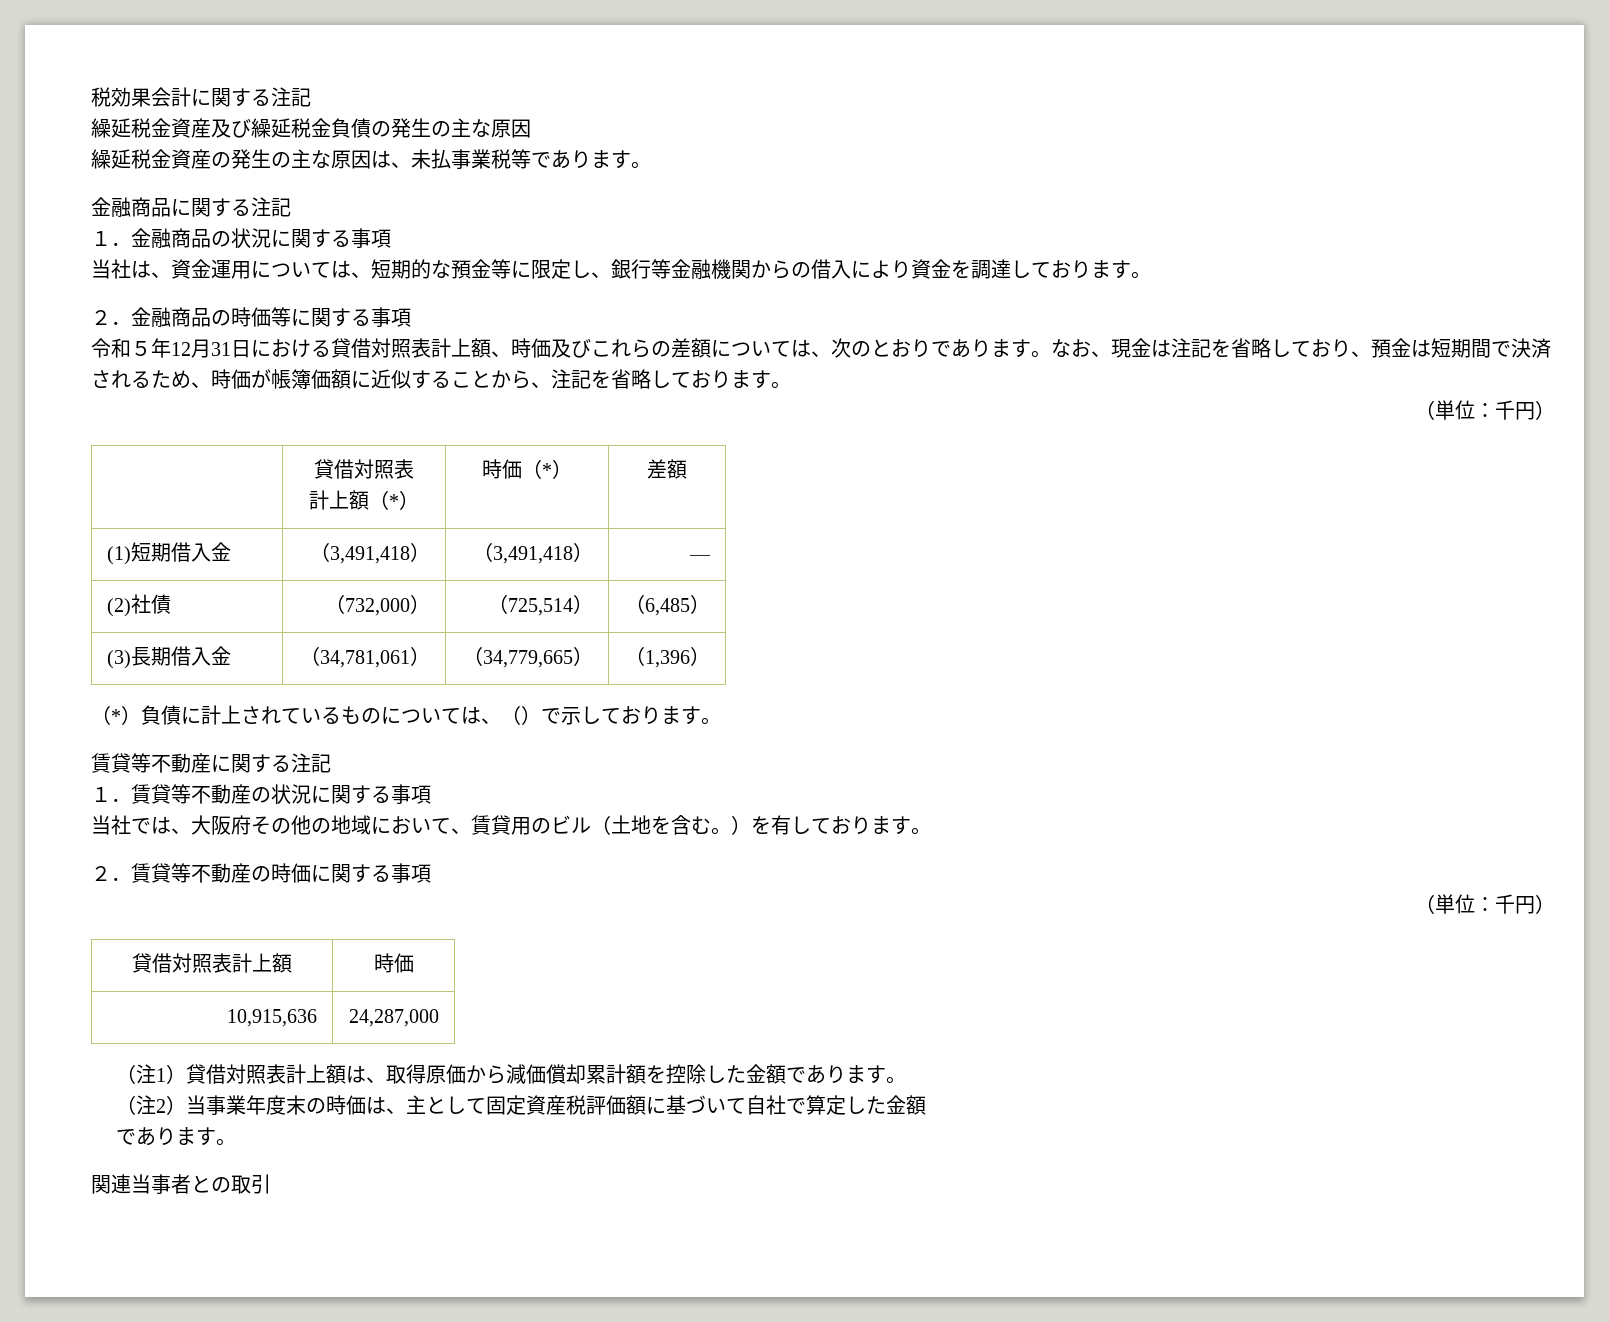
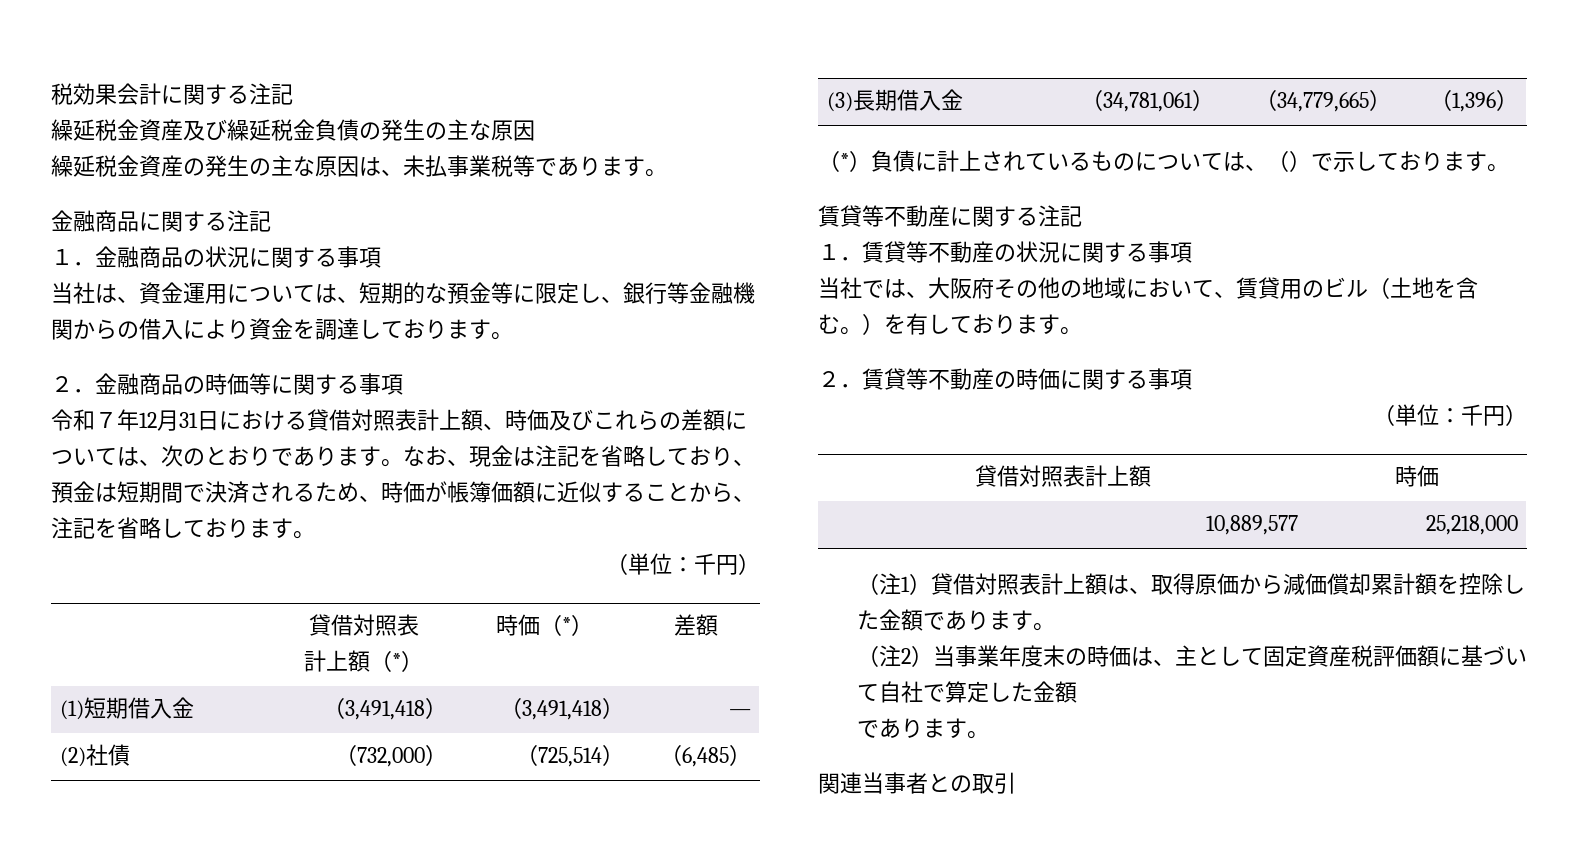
- 令和５年12月31日における貸借対照表計上額、時価及びこれらの差額については、次のとおりであります。
+ 令和７年12月31日における貸借対照表計上額、時価及びこれらの差額については、次のとおりであります。
- 10,915,636 | 24,287,000
+ 10,889,577 | 25,218,000

